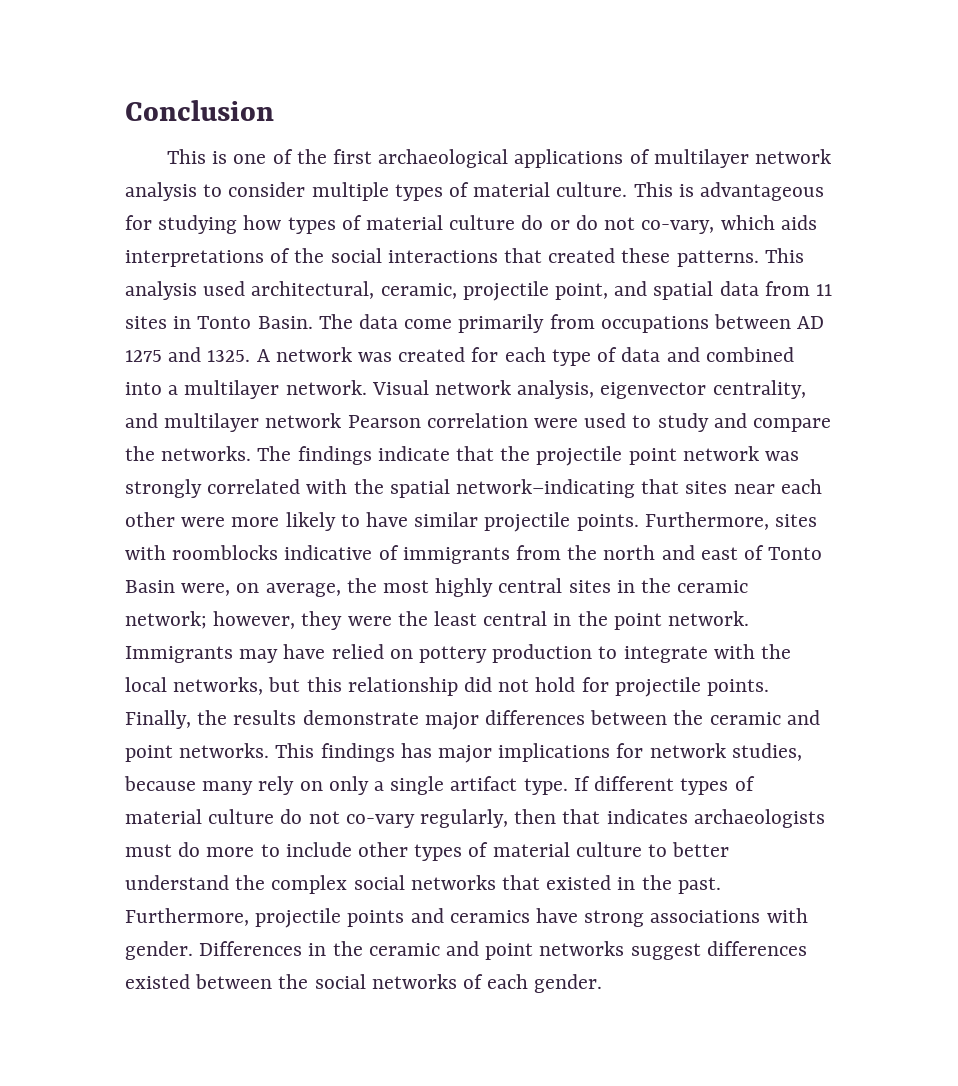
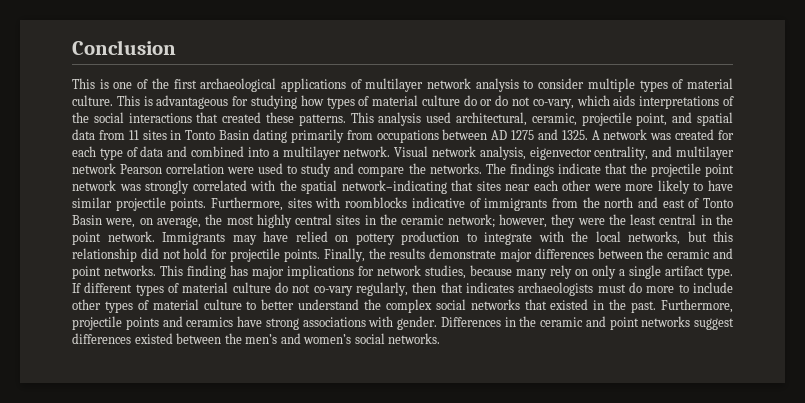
- This analysis used architectural, ceramic, projectile point, and spatial data from 11 sites in Tonto Basin. The data come primarily from occupations between AD 1275 and 1325.
+ This analysis used architectural, ceramic, projectile point, and spatial data from 11 sites in Tonto Basin dating primarily from occupations between AD 1275 and 1325.
- This findings has major implications for network studies, because many rely on only a single artifact type.
+ This finding has major implications for network studies, because many rely on only a single artifact type.
- Differences in the ceramic and point networks suggest differences existed between the social networks of each gender.
+ Differences in the ceramic and point networks suggest differences existed between the men’s and women’s social networks.

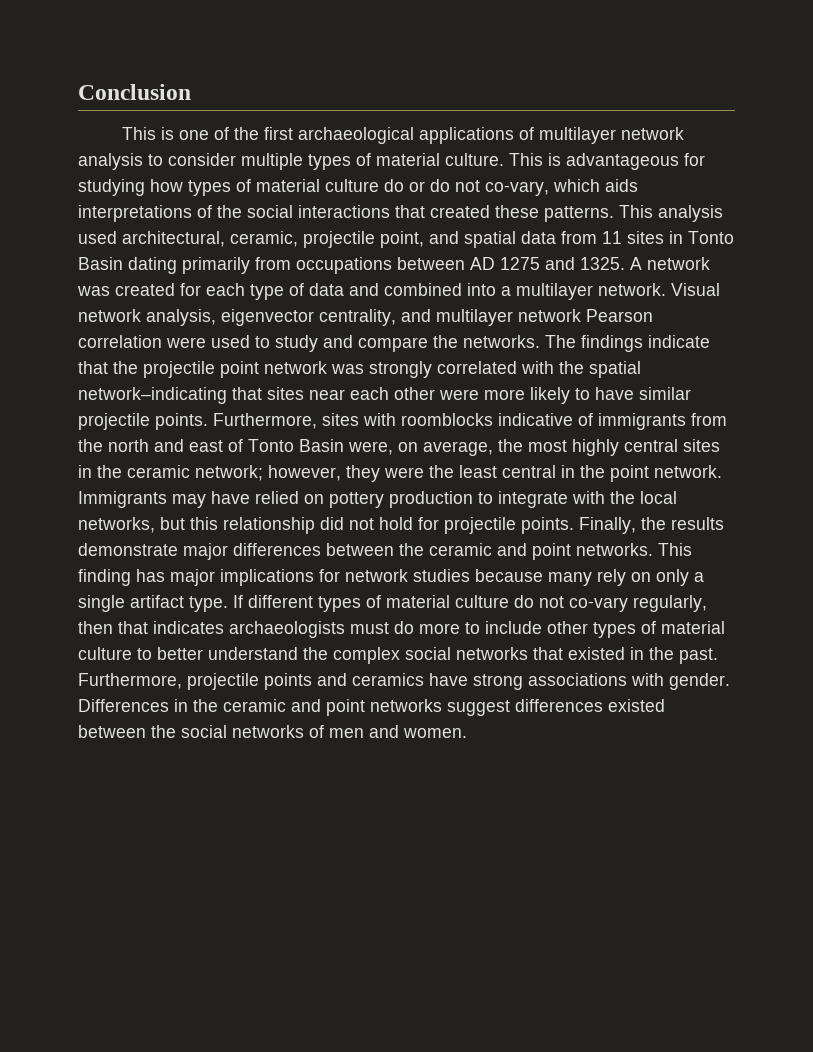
- This finding has major implications for network studies, because many rely on only a single artifact type.
+ This finding has major implications for network studies because many rely on only a single artifact type.
- Differences in the ceramic and point networks suggest differences existed between the men’s and women’s social networks.
+ Differences in the ceramic and point networks suggest differences existed between the social networks of men and women.

